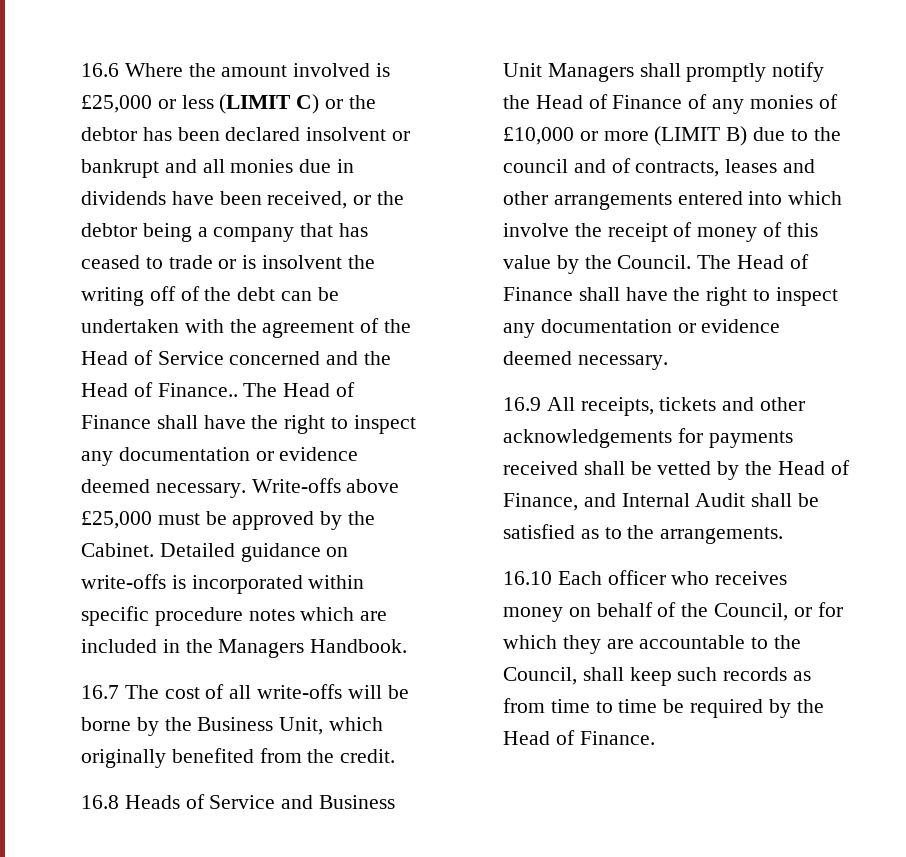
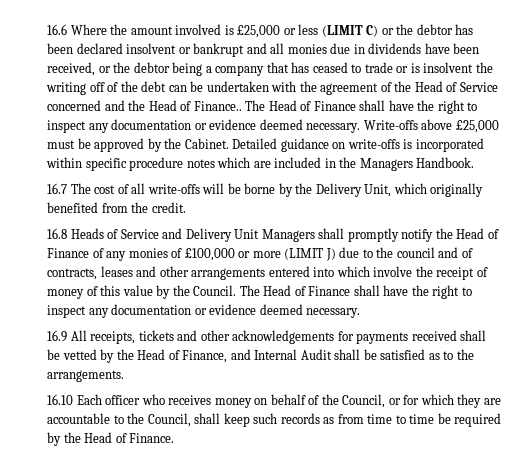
- 16.7 The cost of all write-offs will be borne by the Business Unit, which originally benefited from the credit.
+ 16.7 The cost of all write-offs will be borne by the Delivery Unit, which originally benefited from the credit.
- 16.8 Heads of Service and Business Unit Managers shall promptly notify the Head of Finance of any monies of £10,000 or more (LIMIT B) due to the council and of contracts, leases and other arrangements entered into which involve the receipt of money of this value by the Council.
+ 16.8 Heads of Service and Delivery Unit Managers shall promptly notify the Head of Finance of any monies of £100,000 or more (LIMIT J) due to the council and of contracts, leases and other arrangements entered into which involve the receipt of money of this value by the Council.

